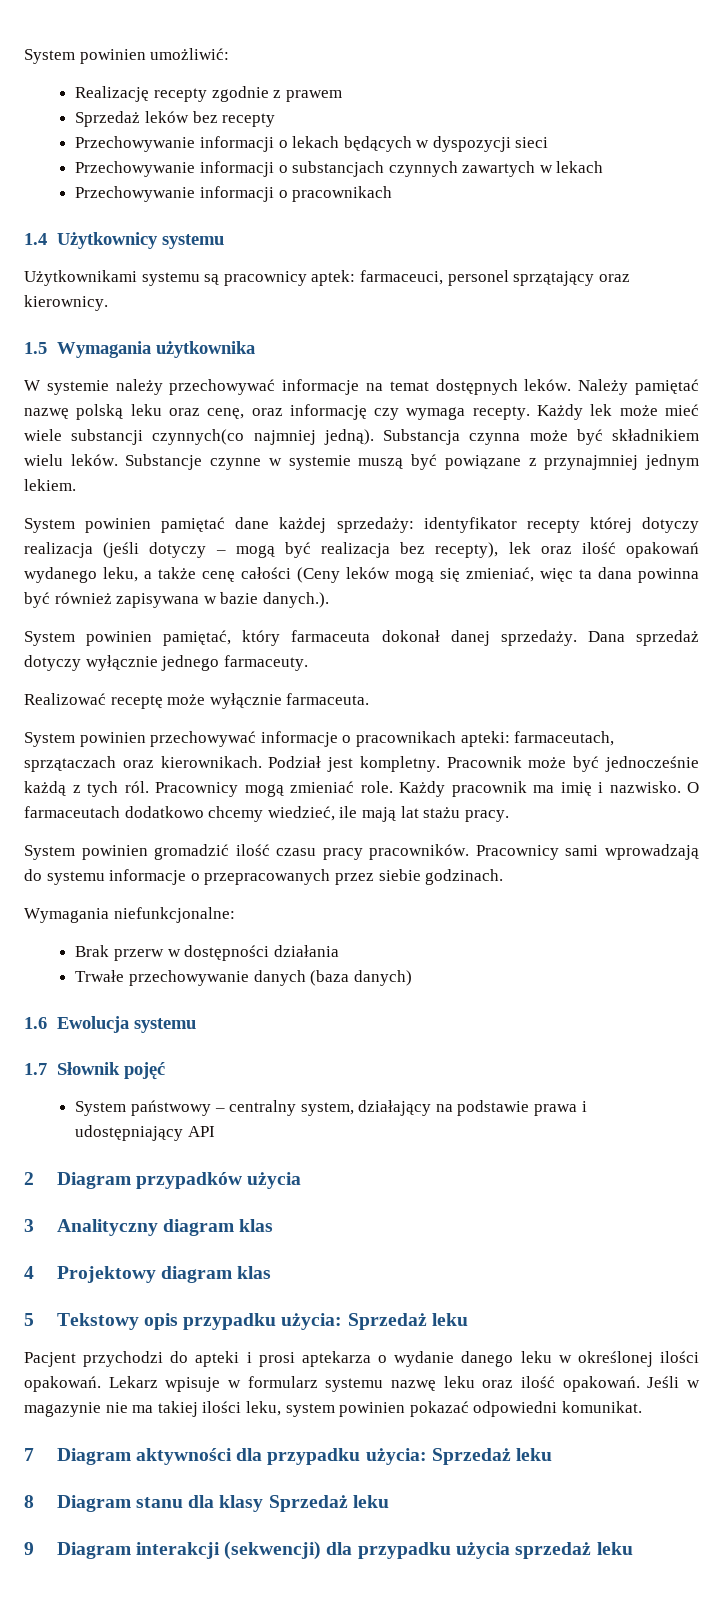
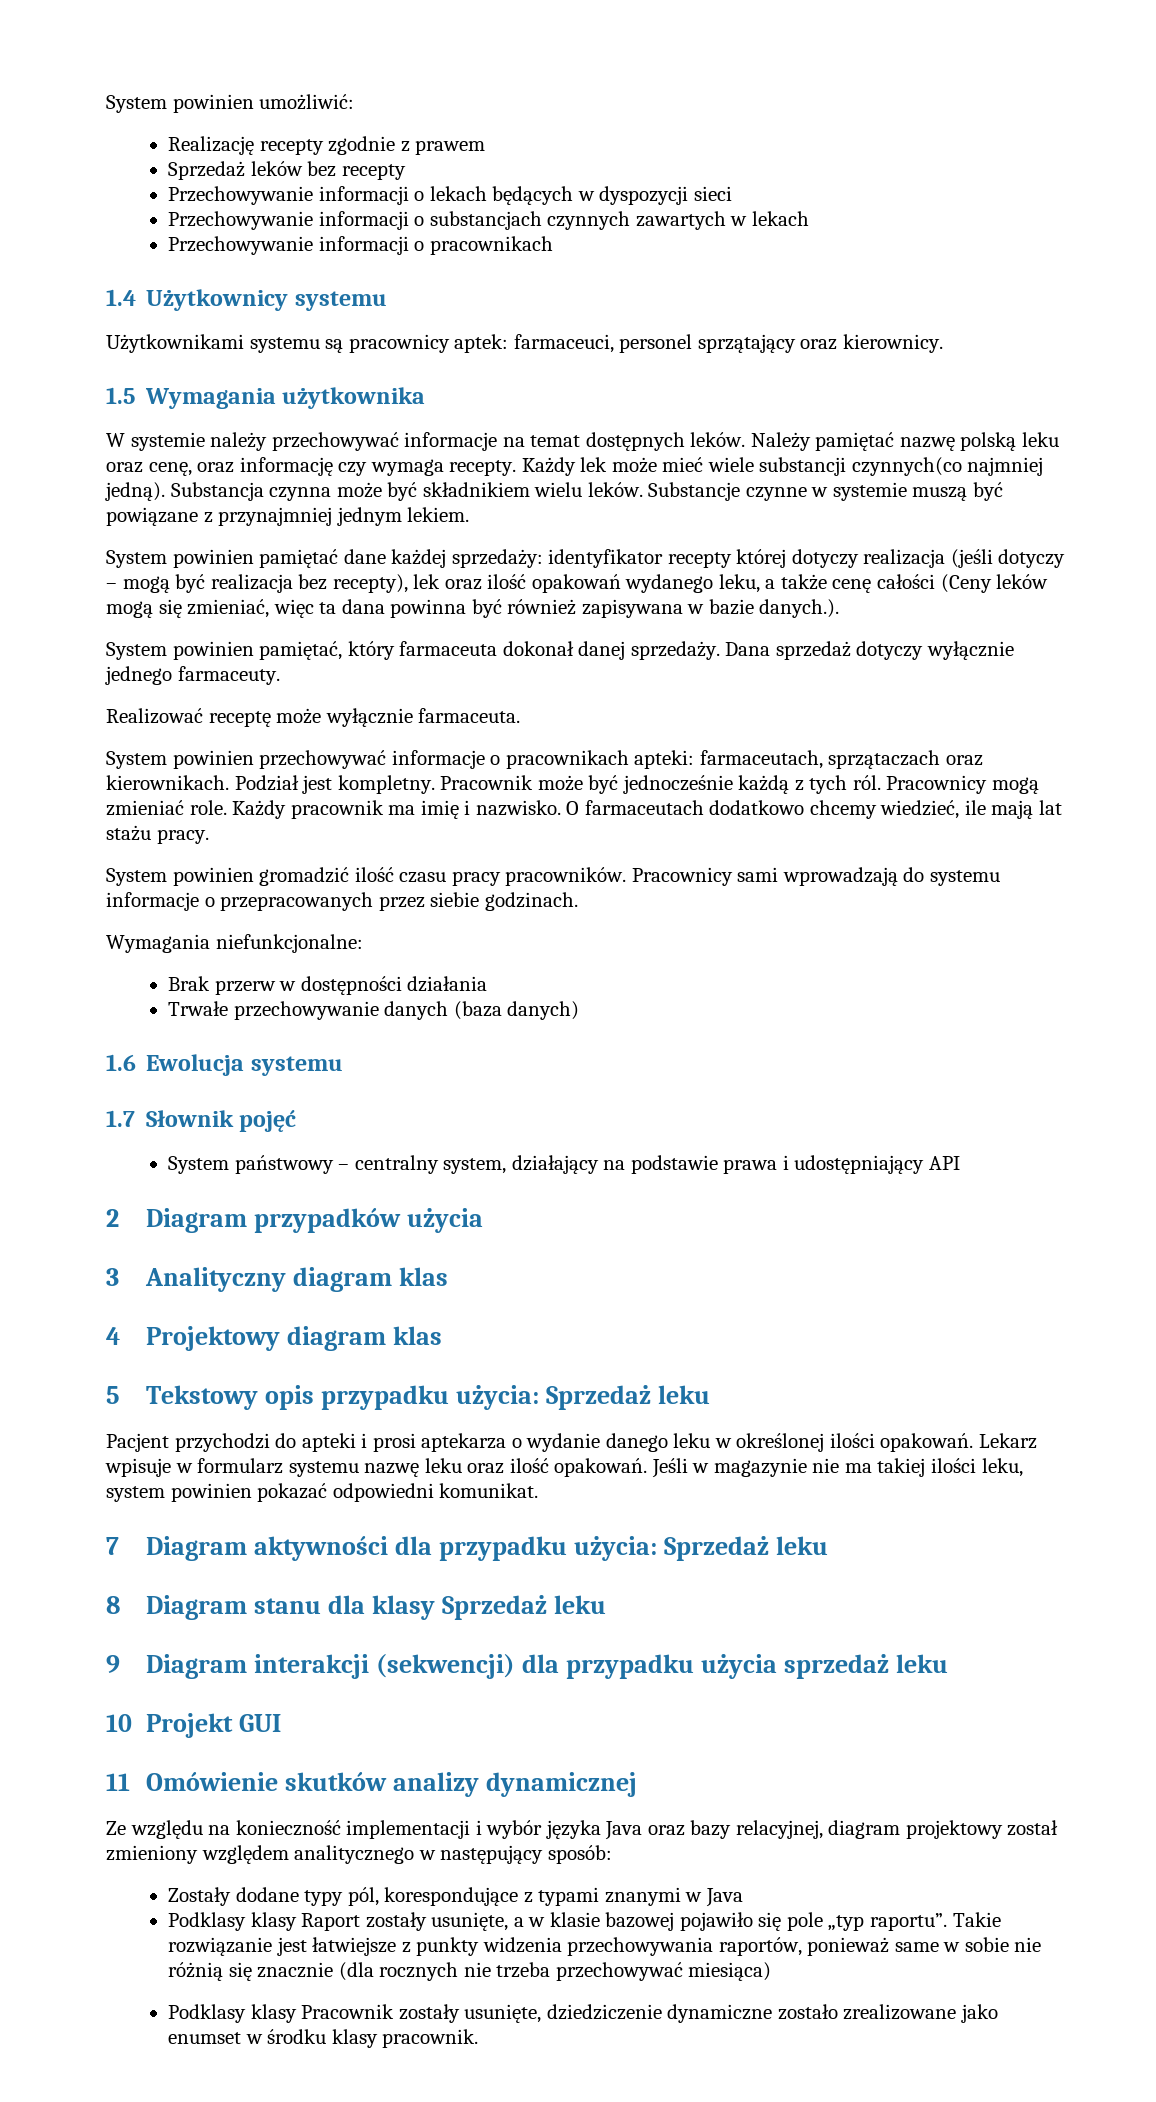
+ 10 Projekt GUI
+ 11 Omówienie skutków analizy dynamicznej
+ Ze względu na konieczność implementacji i wybór języka Java oraz bazy relacyjnej, diagram projektowy został zmieniony względem analitycznego w następujący sposób:
+ Zostały dodane typy pól, korespondujące z typami znanymi w Java
+ Podklasy klasy Raport zostały usunięte, a w klasie bazowej pojawiło się pole „typ raportu”. Takie rozwiązanie jest łatwiejsze z punkty widzenia przechowywania raportów, ponieważ same w sobie nie różnią się znacznie (dla rocznych nie trzeba przechowywać miesiąca)
+ Podklasy klasy Pracownik zostały usunięte, dziedziczenie dynamiczne zostało zrealizowane jako enumset w środku klasy pracownik.

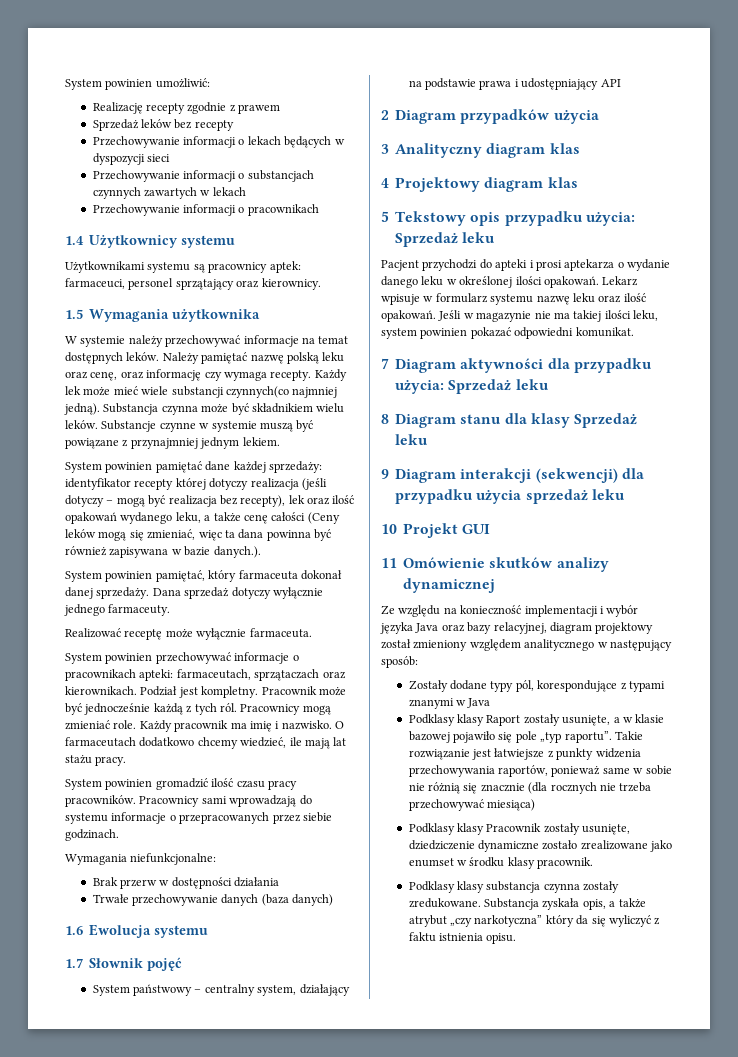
+ Podklasy klasy substancja czynna zostały zredukowane. Substancja zyskała opis, a także atrybut „czy narkotyczna” który da się wyliczyć z faktu istnienia opisu.

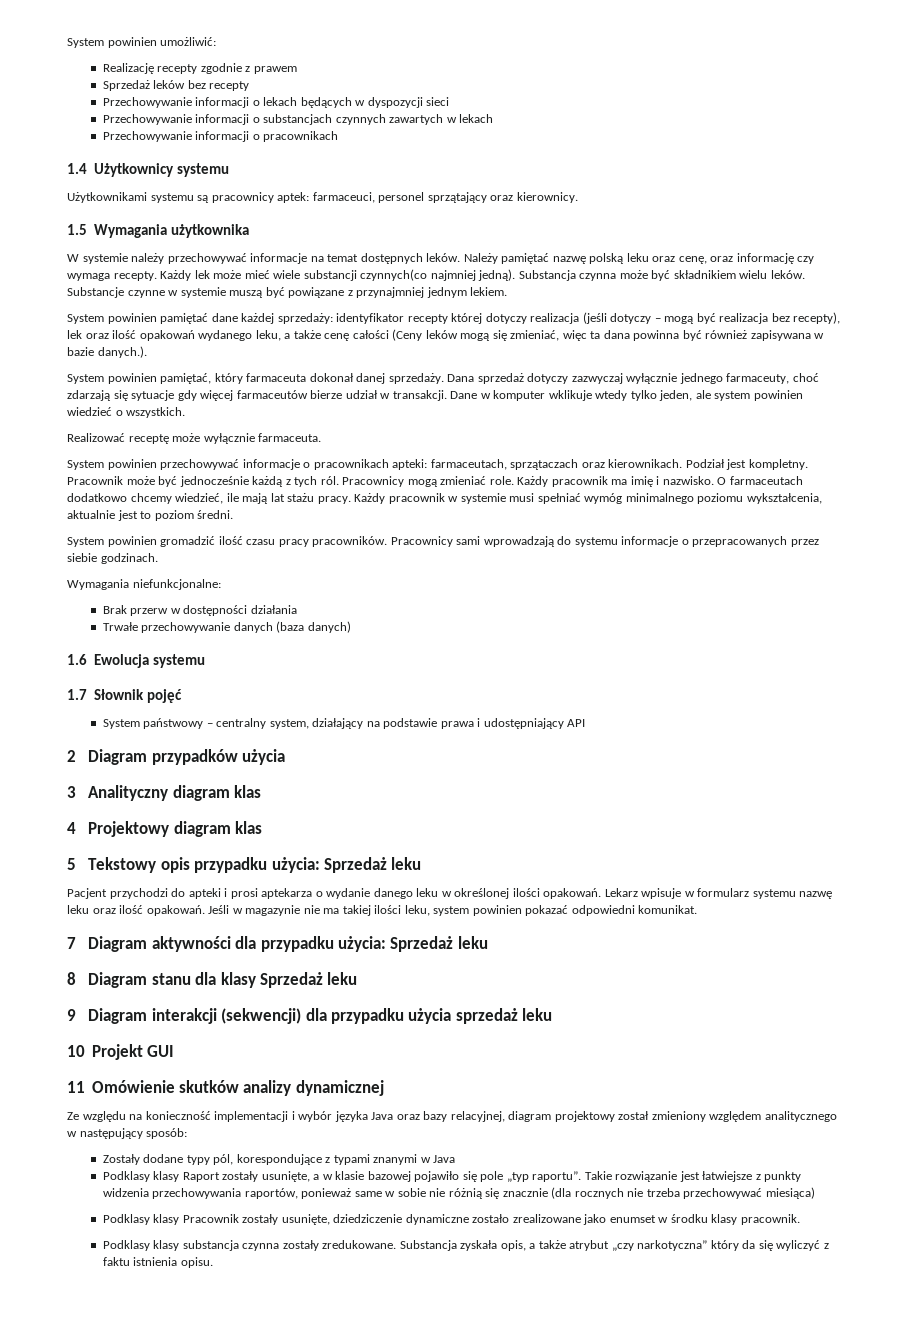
- Dana sprzedaż dotyczy wyłącznie jednego farmaceuty.
+ Dana sprzedaż dotyczy zazwyczaj wyłącznie jednego farmaceuty, choć zdarzają się sytuacje gdy więcej farmaceutów bierze udział w transakcji. Dane w komputer wklikuje wtedy tylko jeden, ale system powinien wiedzieć o wszystkich.
+ Każdy pracownik w systemie musi spełniać wymóg minimalnego poziomu wykształcenia, aktualnie jest to poziom średni.

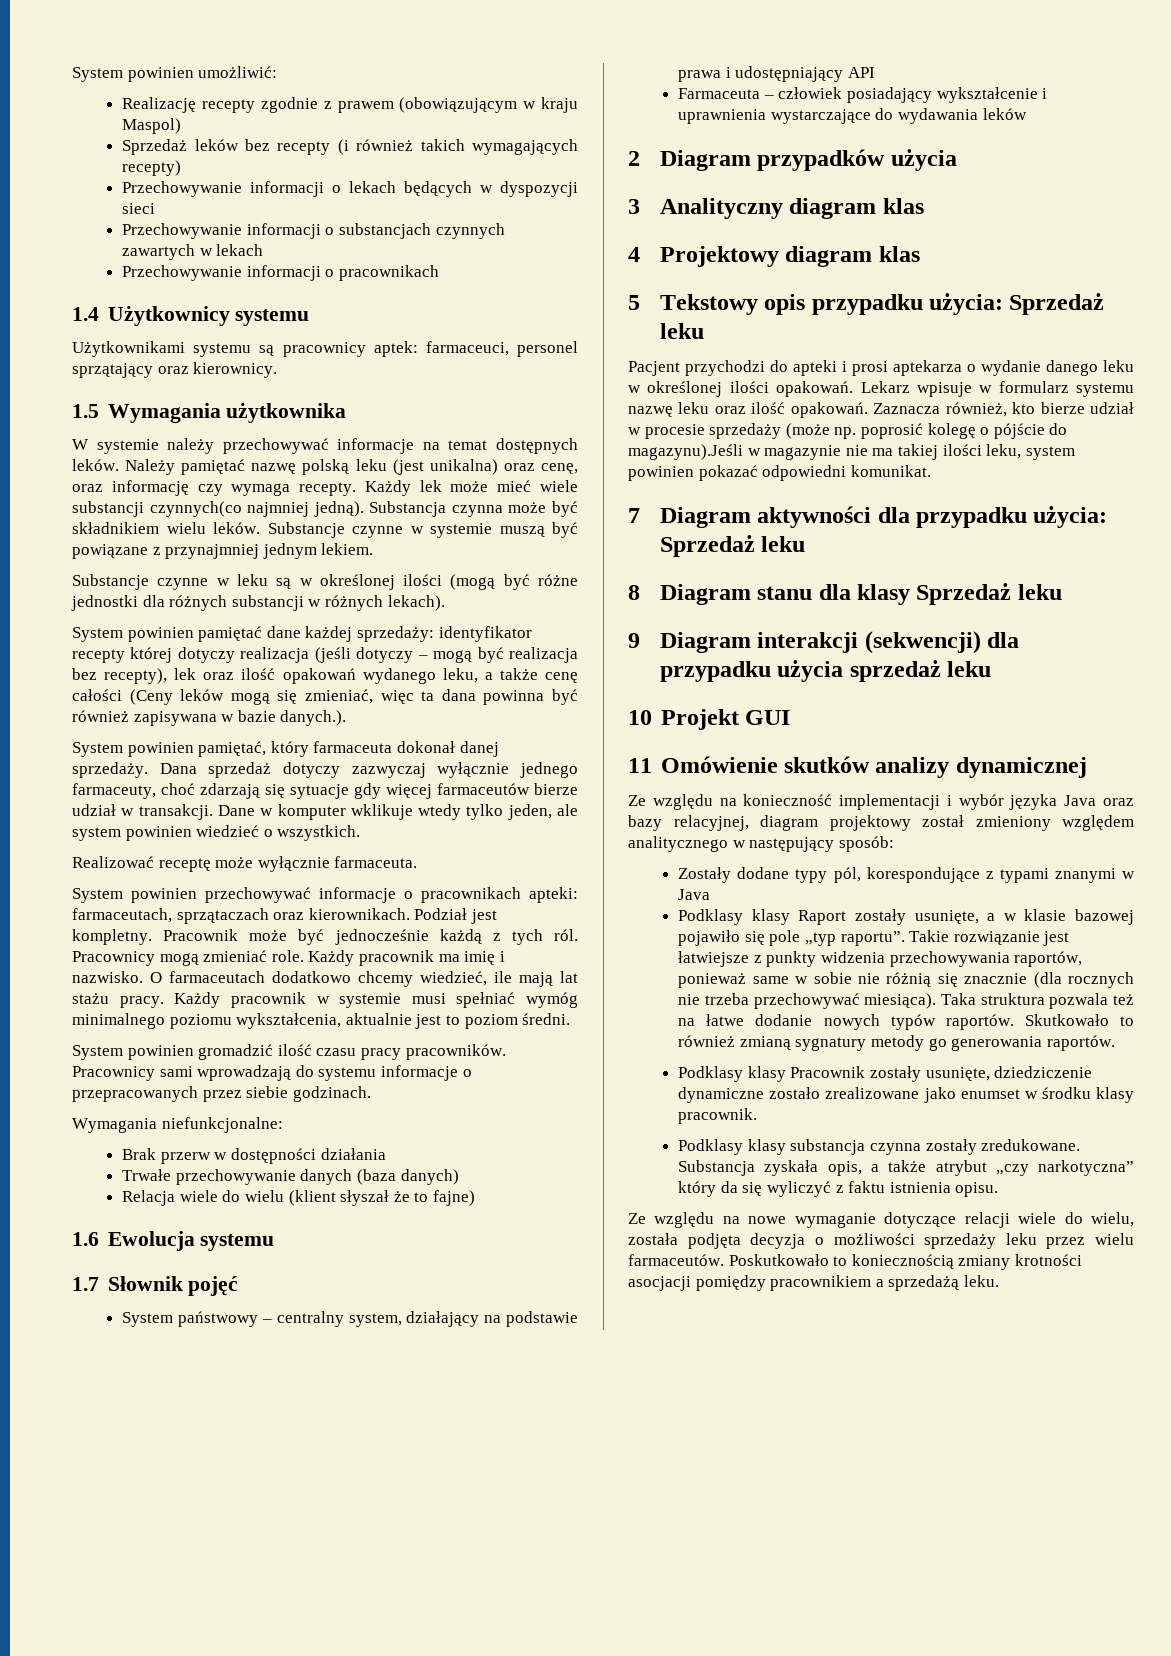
- Realizację recepty zgodnie z prawem
+ Realizację recepty zgodnie z prawem (obowiązującym w kraju Maspol)
- Sprzedaż leków bez recepty
+ Sprzedaż leków bez recepty (i również takich wymagających recepty)
- Należy pamiętać nazwę polską leku oraz cenę, oraz informację czy wymaga recepty.
+ Należy pamiętać nazwę polską leku (jest unikalna) oraz cenę, oraz informację czy wymaga recepty.
+ Substancje czynne w leku są w określonej ilości (mogą być różne jednostki dla różnych substancji w różnych lekach).
+ Relacja wiele do wielu (klient słyszał że to fajne)
+ Farmaceuta – człowiek posiadający wykształcenie i uprawnienia wystarczające do wydawania leków
- Jeśli w magazynie nie ma takiej ilości leku, system powinien pokazać odpowiedni komunikat.
+ Zaznacza również, kto bierze udział w procesie sprzedaży (może np. poprosić kolegę o pójście do magazynu).Jeśli w magazynie nie ma takiej ilości leku, system powinien pokazać odpowiedni komunikat.
- Takie rozwiązanie jest łatwiejsze z punkty widzenia przechowywania raportów, ponieważ same w sobie nie różnią się znacznie (dla rocznych nie trzeba przechowywać miesiąca)
+ Takie rozwiązanie jest łatwiejsze z punkty widzenia przechowywania raportów, ponieważ same w sobie nie różnią się znacznie (dla rocznych nie trzeba przechowywać miesiąca). Taka struktura pozwala też na łatwe dodanie nowych typów raportów. Skutkowało to również zmianą sygnatury metody go generowania raportów.
+ Ze względu na nowe wymaganie dotyczące relacji wiele do wielu, została podjęta decyzja o możliwości sprzedaży leku przez wielu farmaceutów. Poskutkowało to koniecznością zmiany krotności asocjacji pomiędzy pracownikiem a sprzedażą leku.

